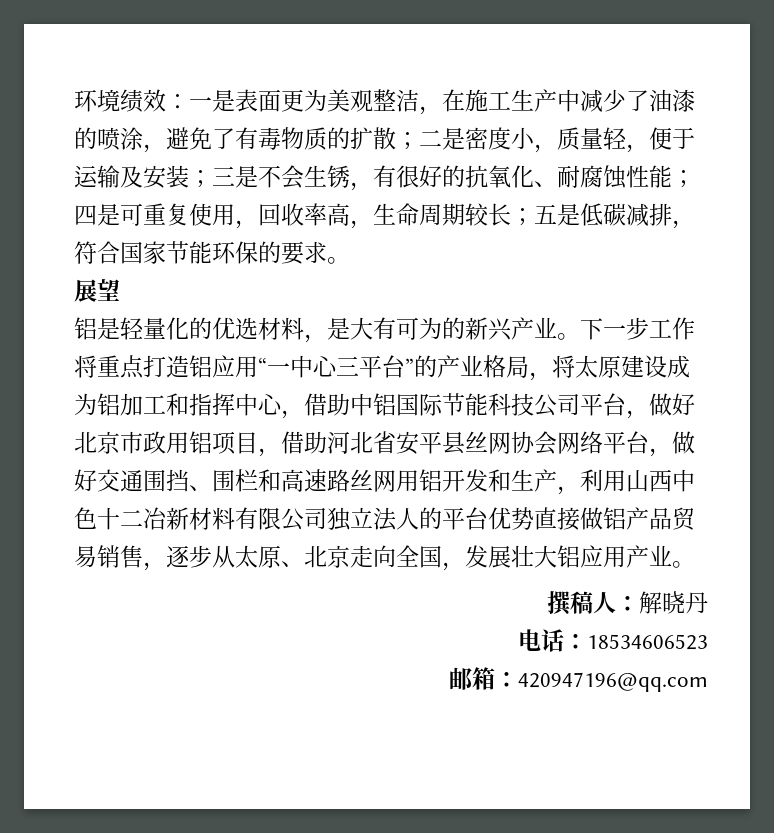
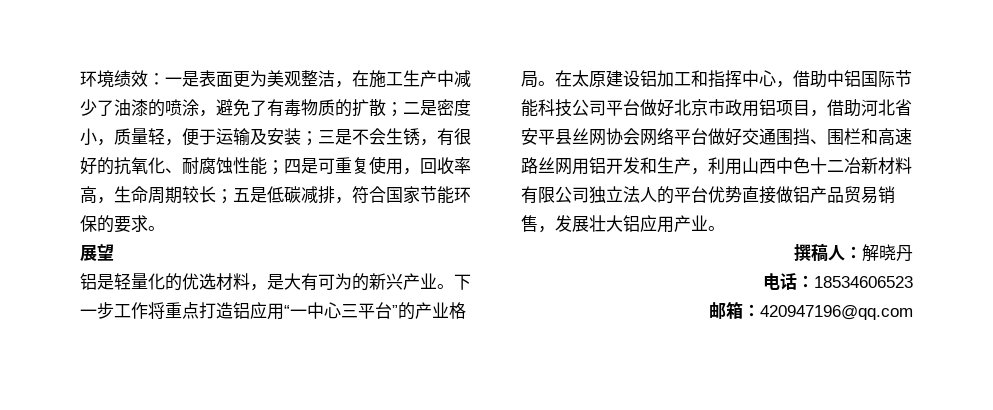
- 下一步工作将重点打造铝应用“一中心三平台”的产业格局，将太原建设成为铝加工和指挥中心，借助中铝国际节能科技公司平台，做好北京市政用铝项目，借助河北省安平县丝网协会网络平台，做好交通围挡、围栏和高速路丝网用铝开发和生产，利用山西中色十二冶新材料有限公司独立法人的平台优势直接做铝产品贸易销售，逐步从太原、北京走向全国，发展壮大铝应用产业。
+ 下一步工作将重点打造铝应用“一中心三平台”的产业格局。在太原建设铝加工和指挥中心，借助中铝国际节能科技公司平台做好北京市政用铝项目，借助河北省安平县丝网协会网络平台做好交通围挡、围栏和高速路丝网用铝开发和生产，利用山西中色十二冶新材料有限公司独立法人的平台优势直接做铝产品贸易销售，发展壮大铝应用产业。

